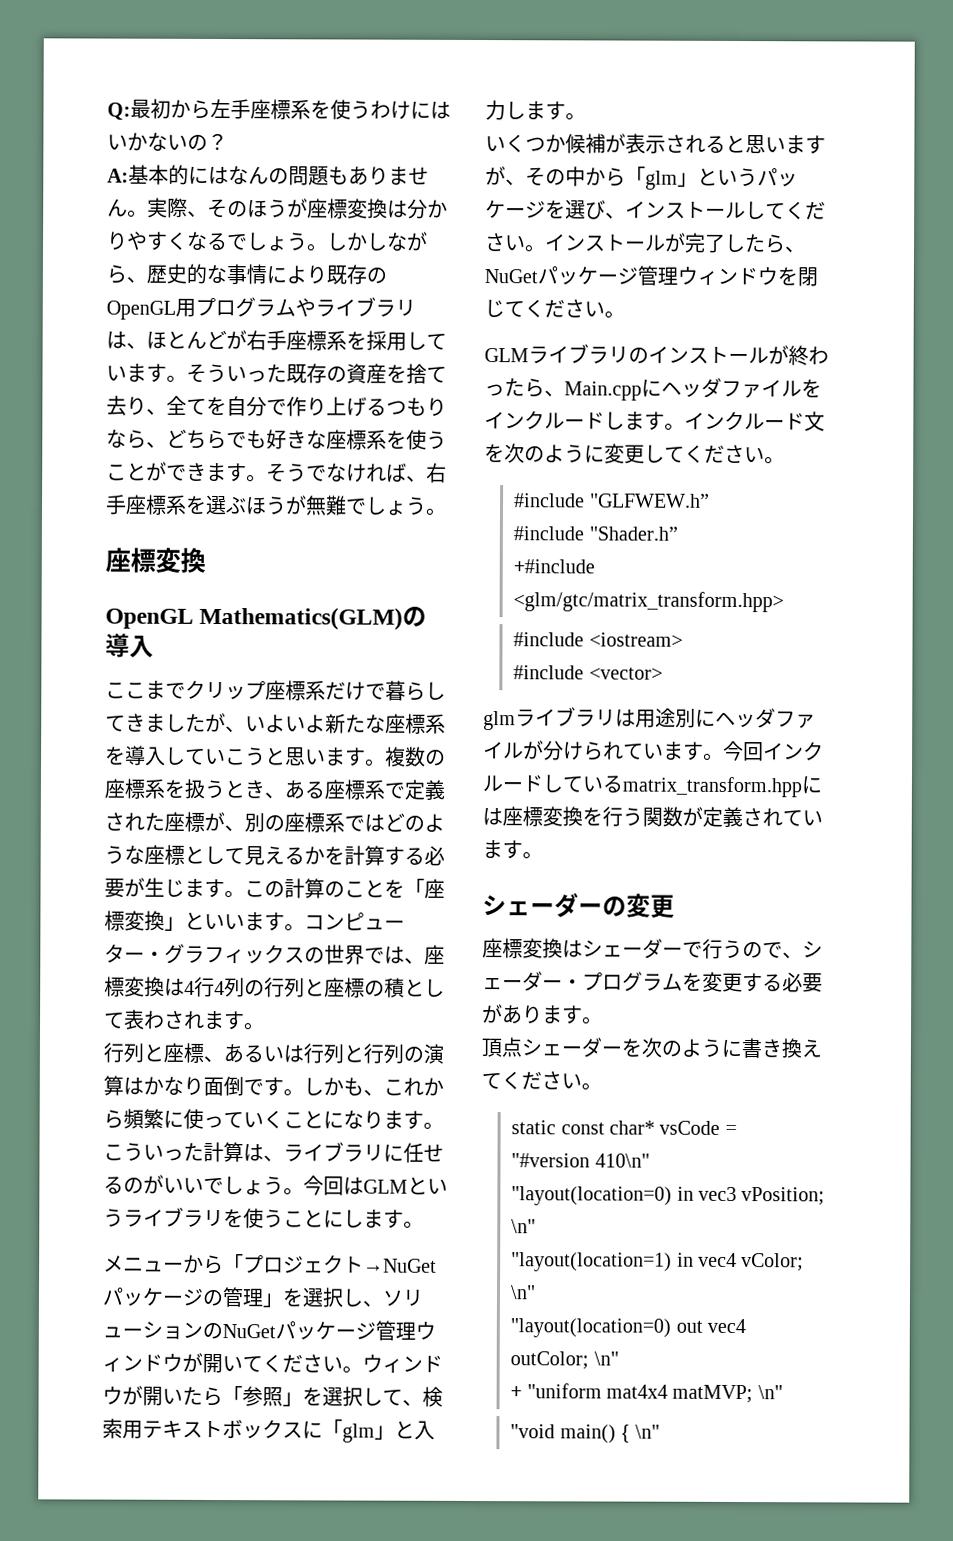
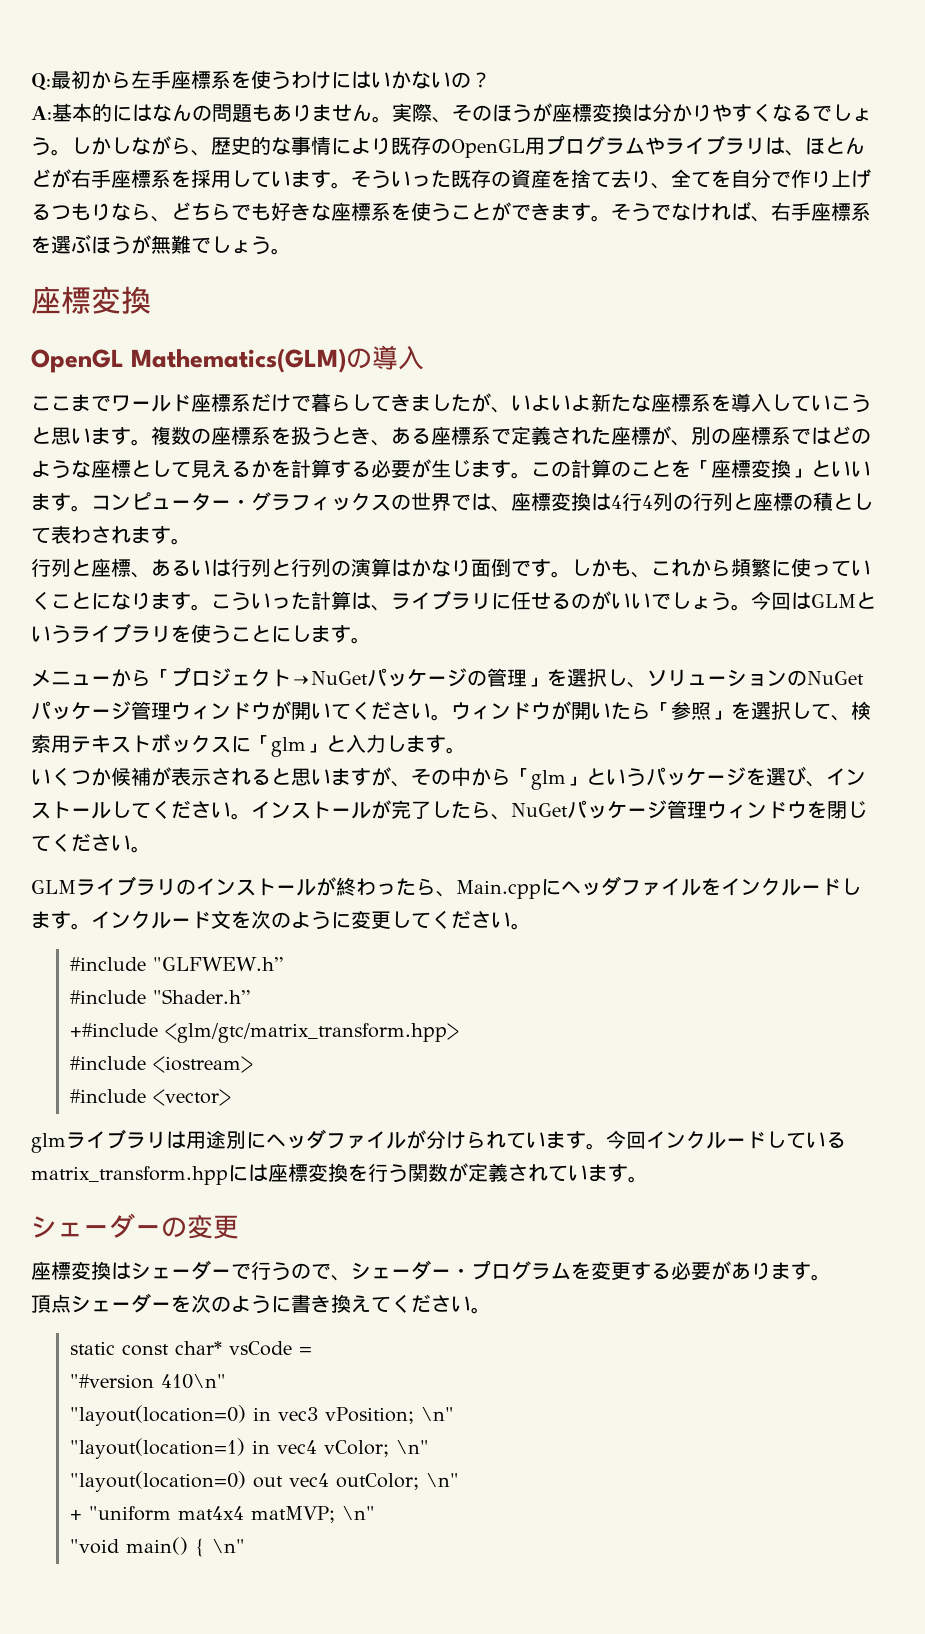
- ここまでクリップ座標系だけで暮らしてきましたが、いよいよ新たな座標系を導入していこうと思います。
+ ここまでワールド座標系だけで暮らしてきましたが、いよいよ新たな座標系を導入していこうと思います。

